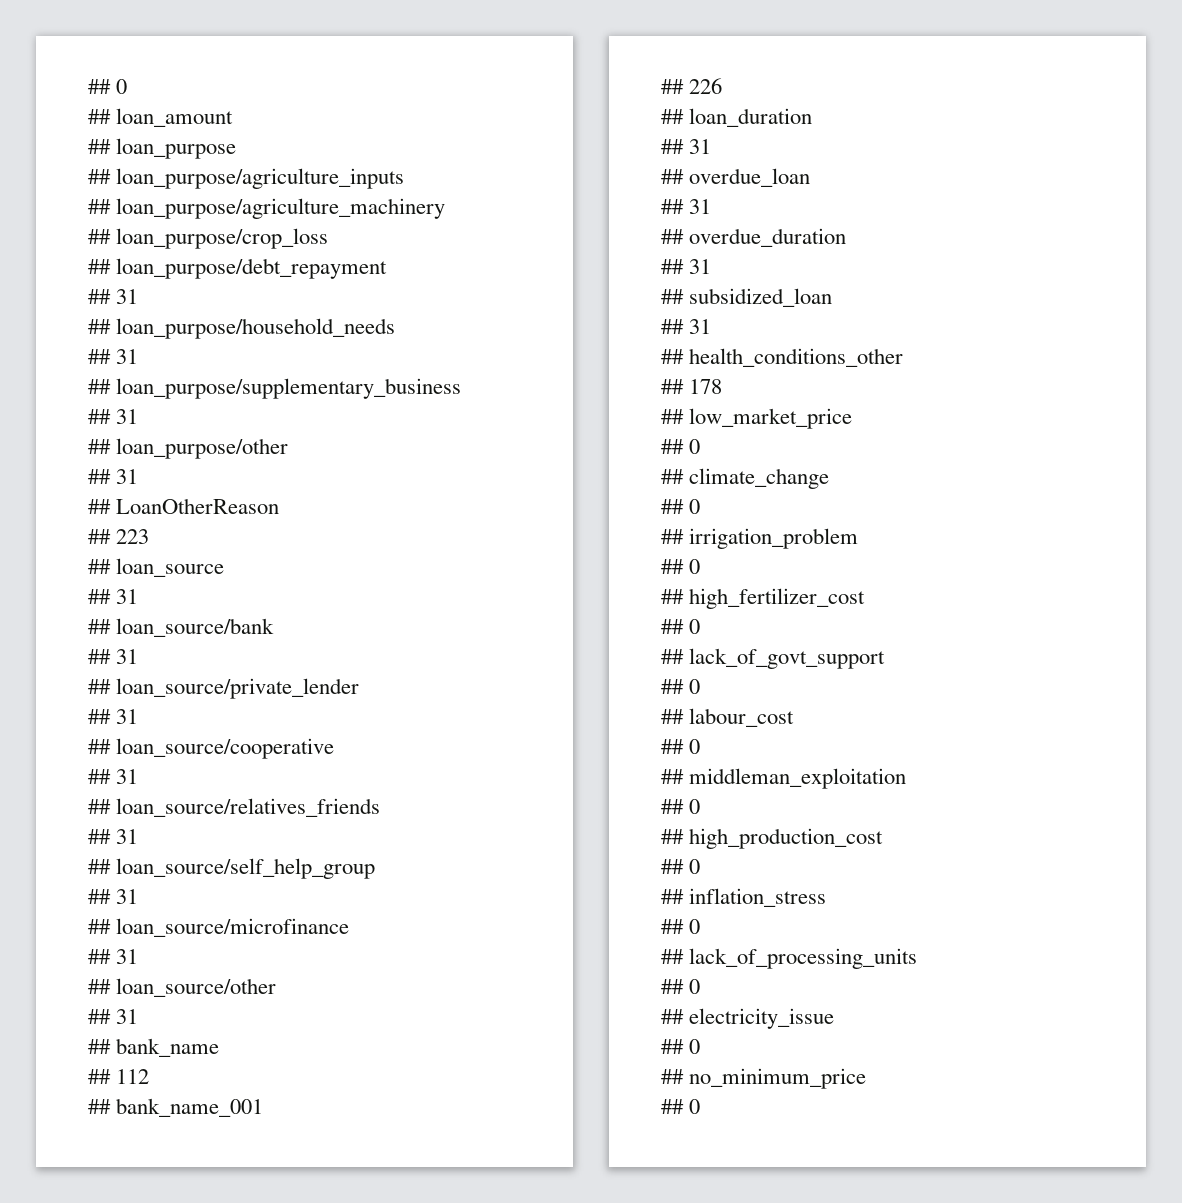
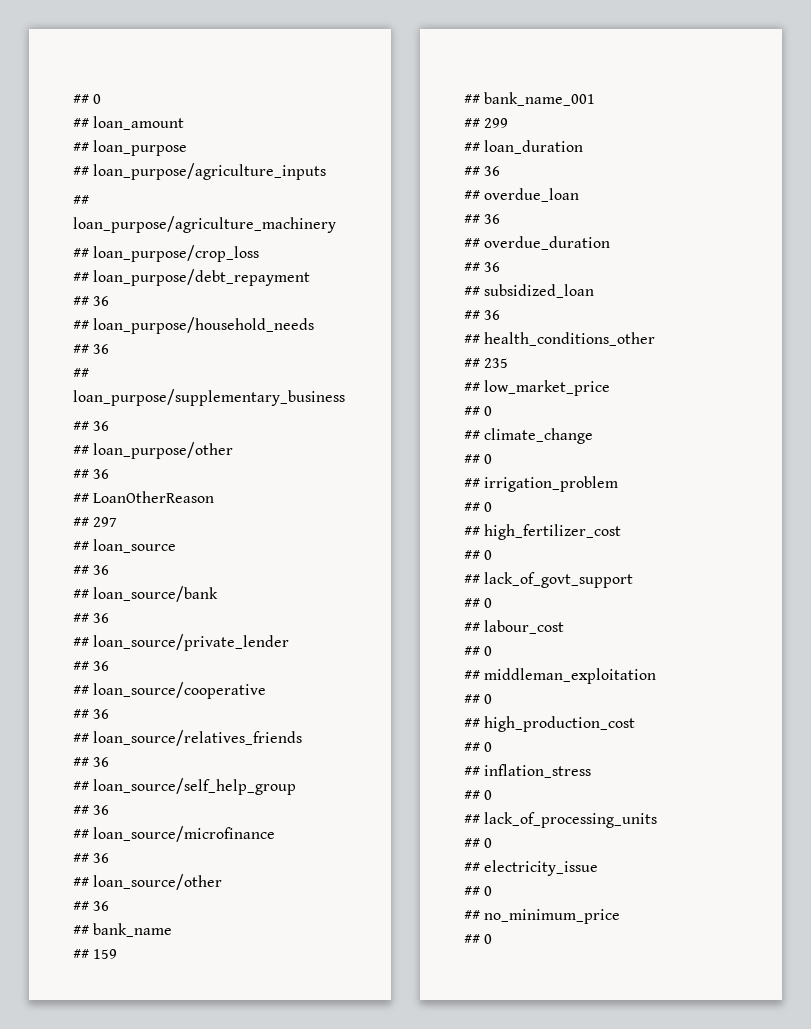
  ## loan_purpose/debt_repayment
- ## 31
+ ## 36
  ## loan_purpose/household_needs
- ## 31
+ ## 36
  ## loan_purpose/supplementary_business
- ## 31
+ ## 36
  ## loan_purpose/other
- ## 31
+ ## 36
- ## 223
+ ## 297
  ## loan_source
- ## 31
+ ## 36
  ## loan_source/bank
- ## 31
+ ## 36
  ## loan_source/private_lender
- ## 31
+ ## 36
  ## loan_source/cooperative
- ## 31
+ ## 36
  ## loan_source/relatives_friends
- ## 31
+ ## 36
  ## loan_source/self_help_group
- ## 31
+ ## 36
  ## loan_source/microfinance
- ## 31
+ ## 36
  ## loan_source/other
- ## 31
+ ## 36
- ## 112
+ ## 159
- ## 226
+ ## 299
  ## loan_duration
- ## 31
+ ## 36
  ## overdue_loan
- ## 31
+ ## 36
  ## overdue_duration
- ## 31
+ ## 36
  ## subsidized_loan
- ## 31
+ ## 36
- ## 178
+ ## 235

